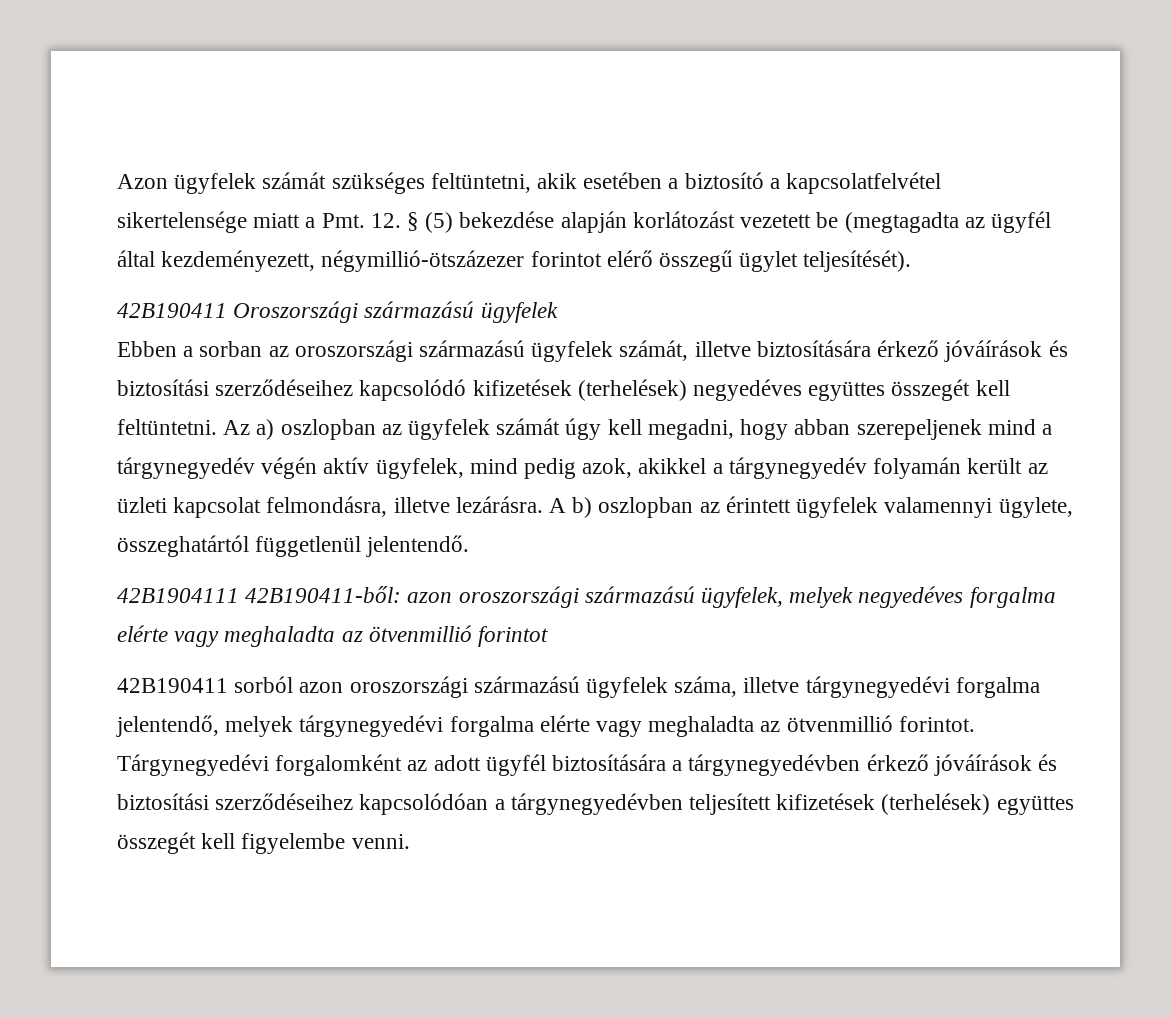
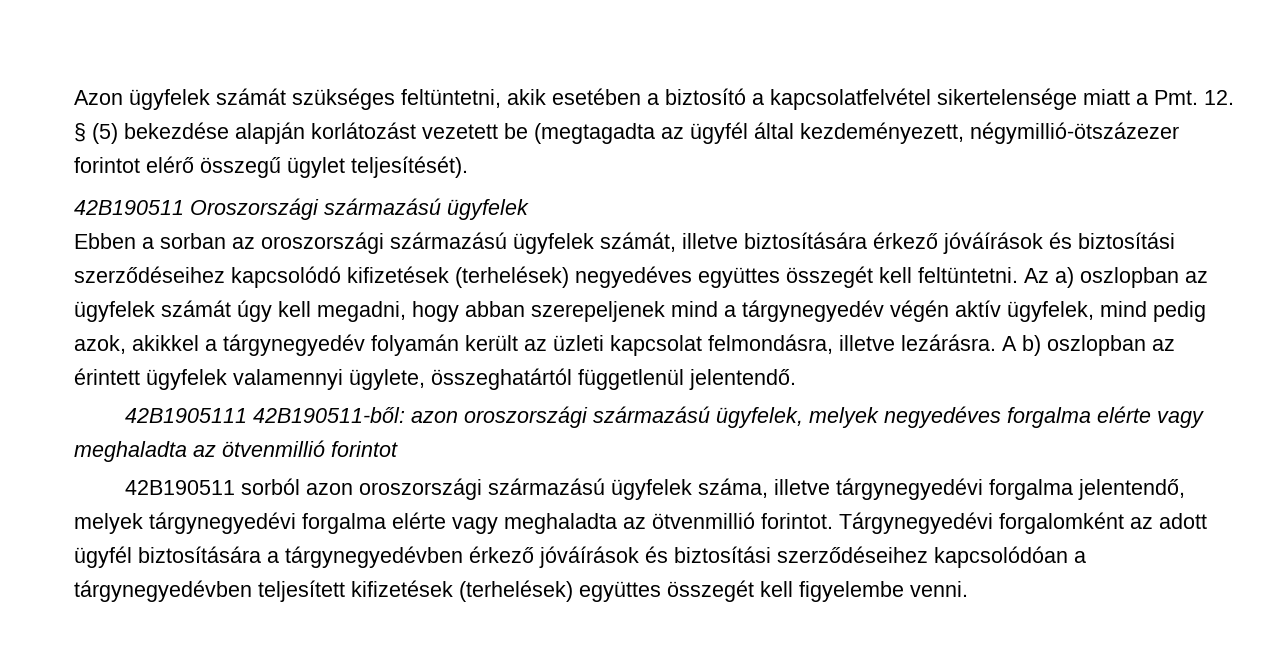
- 42B190411 Oroszországi származású ügyfelek
+ 42B190511 Oroszországi származású ügyfelek
- 42B1904111 42B190411-ből: azon oroszországi származású ügyfelek, melyek negyedéves forgalma elérte vagy meghaladta az ötvenmillió forintot
+ 42B1905111 42B190511-ből: azon oroszországi származású ügyfelek, melyek negyedéves forgalma elérte vagy meghaladta az ötvenmillió forintot
- 42B190411 sorból azon oroszországi származású ügyfelek száma, illetve tárgynegyedévi forgalma jelentendő, melyek tárgynegyedévi forgalma elérte vagy meghaladta az ötvenmillió forintot.
+ 42B190511 sorból azon oroszországi származású ügyfelek száma, illetve tárgynegyedévi forgalma jelentendő, melyek tárgynegyedévi forgalma elérte vagy meghaladta az ötvenmillió forintot.

